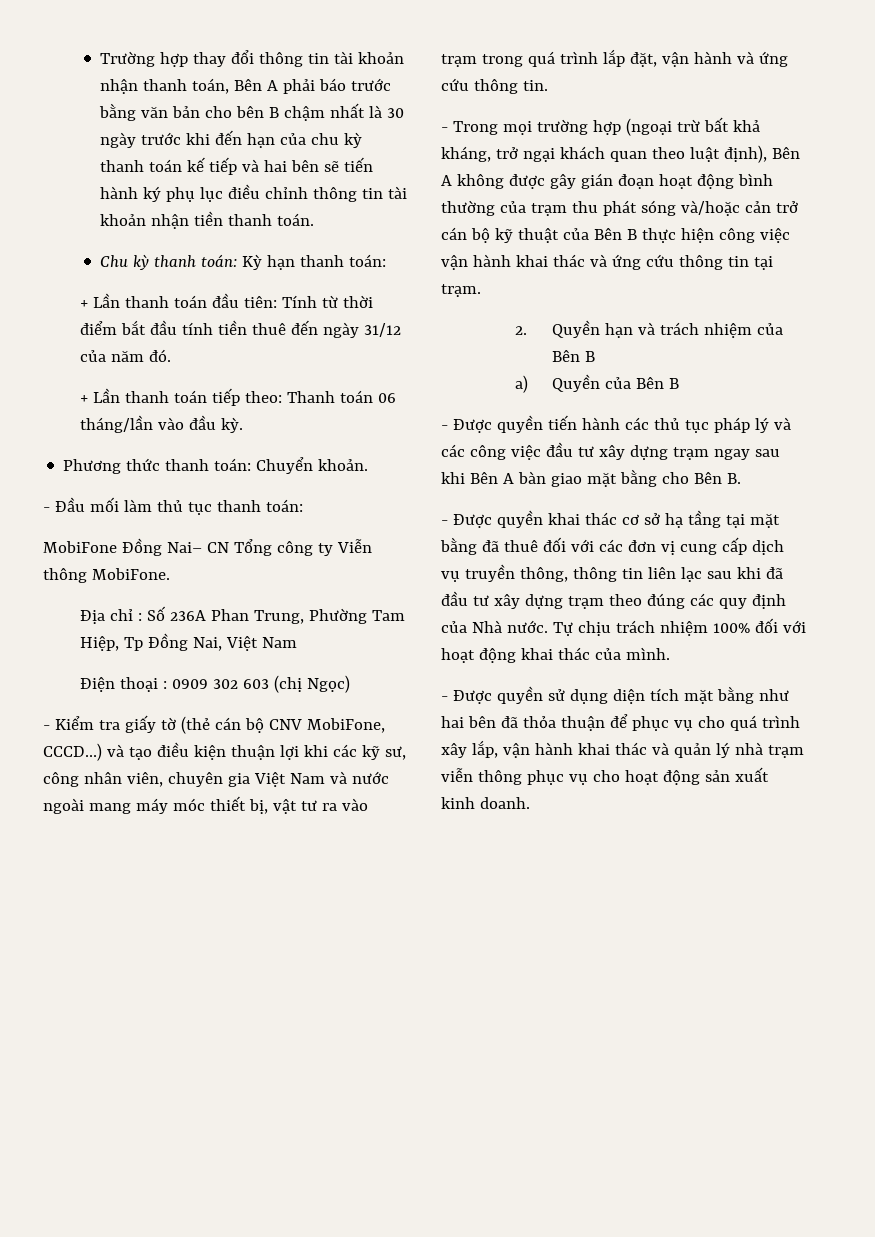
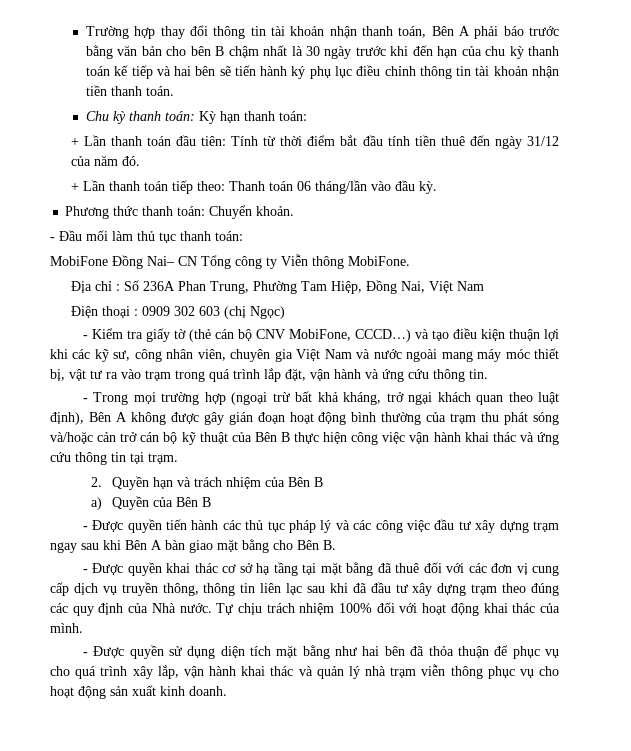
- Địa chỉ : Số 236A Phan Trung, Phường Tam Hiệp, Tp Đồng Nai, Việt Nam
+ Địa chỉ : Số 236A Phan Trung, Phường Tam Hiệp, Đồng Nai, Việt Nam

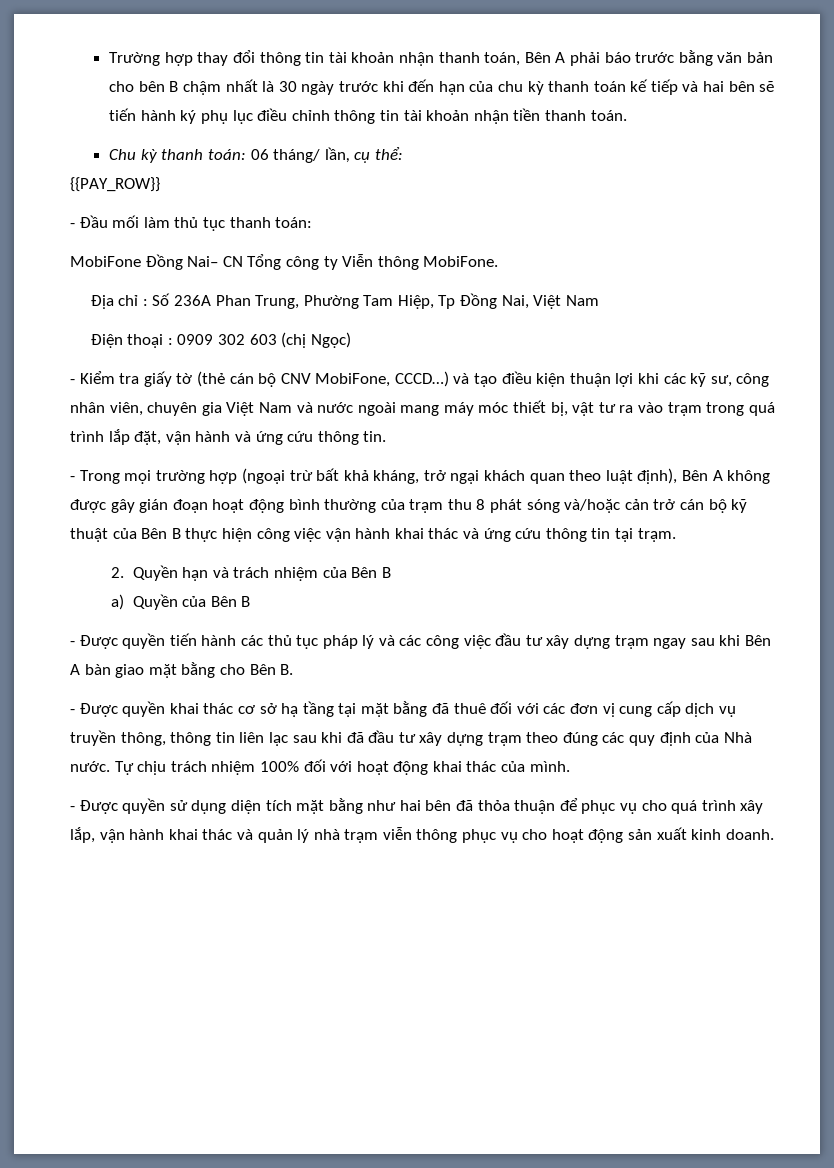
- Chu kỳ thanh toán: Kỳ hạn thanh toán:
- + Lần thanh toán đầu tiên: Tính từ thời điểm bắt đầu tính tiền thuê đến ngày 31/12 của năm đó.
- + Lần thanh toán tiếp theo: Thanh toán 06 tháng/lần vào đầu kỳ.
- Phương thức thanh toán: Chuyển khoản.
+ Chu kỳ thanh toán: 06 tháng/ lần, cụ thể:
+ {{PAY_ROW}}
- Địa chỉ : Số 236A Phan Trung, Phường Tam Hiệp, Đồng Nai, Việt Nam
+ Địa chỉ : Số 236A Phan Trung, Phường Tam Hiệp, Tp Đồng Nai, Việt Nam
- - Trong mọi trường hợp (ngoại trừ bất khả kháng, trở ngại khách quan theo luật định), Bên A không được gây gián đoạn hoạt động bình thường của trạm thu phát sóng và/hoặc cản trở cán bộ kỹ thuật của Bên B thực hiện công việc vận hành khai thác và ứng cứu thông tin tại trạm.
+ - Trong mọi trường hợp (ngoại trừ bất khả kháng, trở ngại khách quan theo luật định), Bên A không được gây gián đoạn hoạt động bình thường của trạm thu 8 phát sóng và/hoặc cản trở cán bộ kỹ thuật của Bên B thực hiện công việc vận hành khai thác và ứng cứu thông tin tại trạm.

